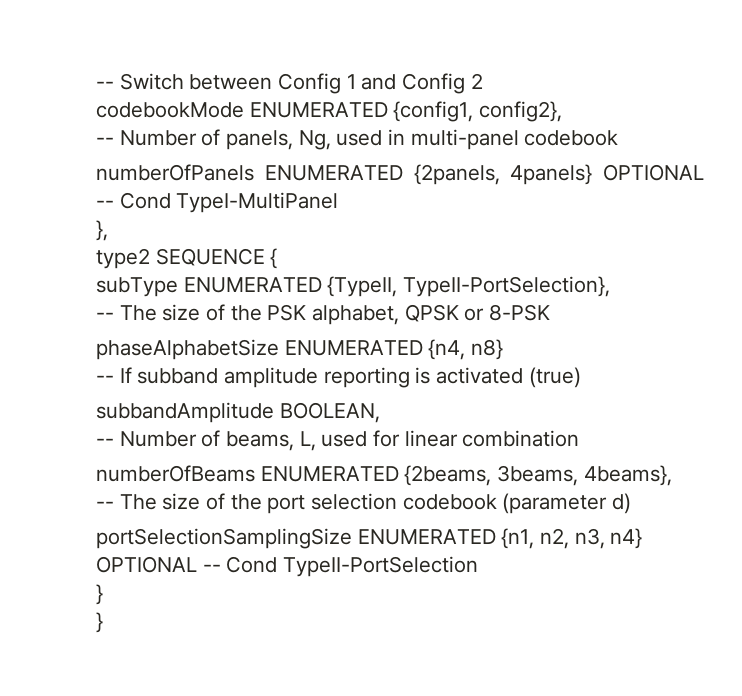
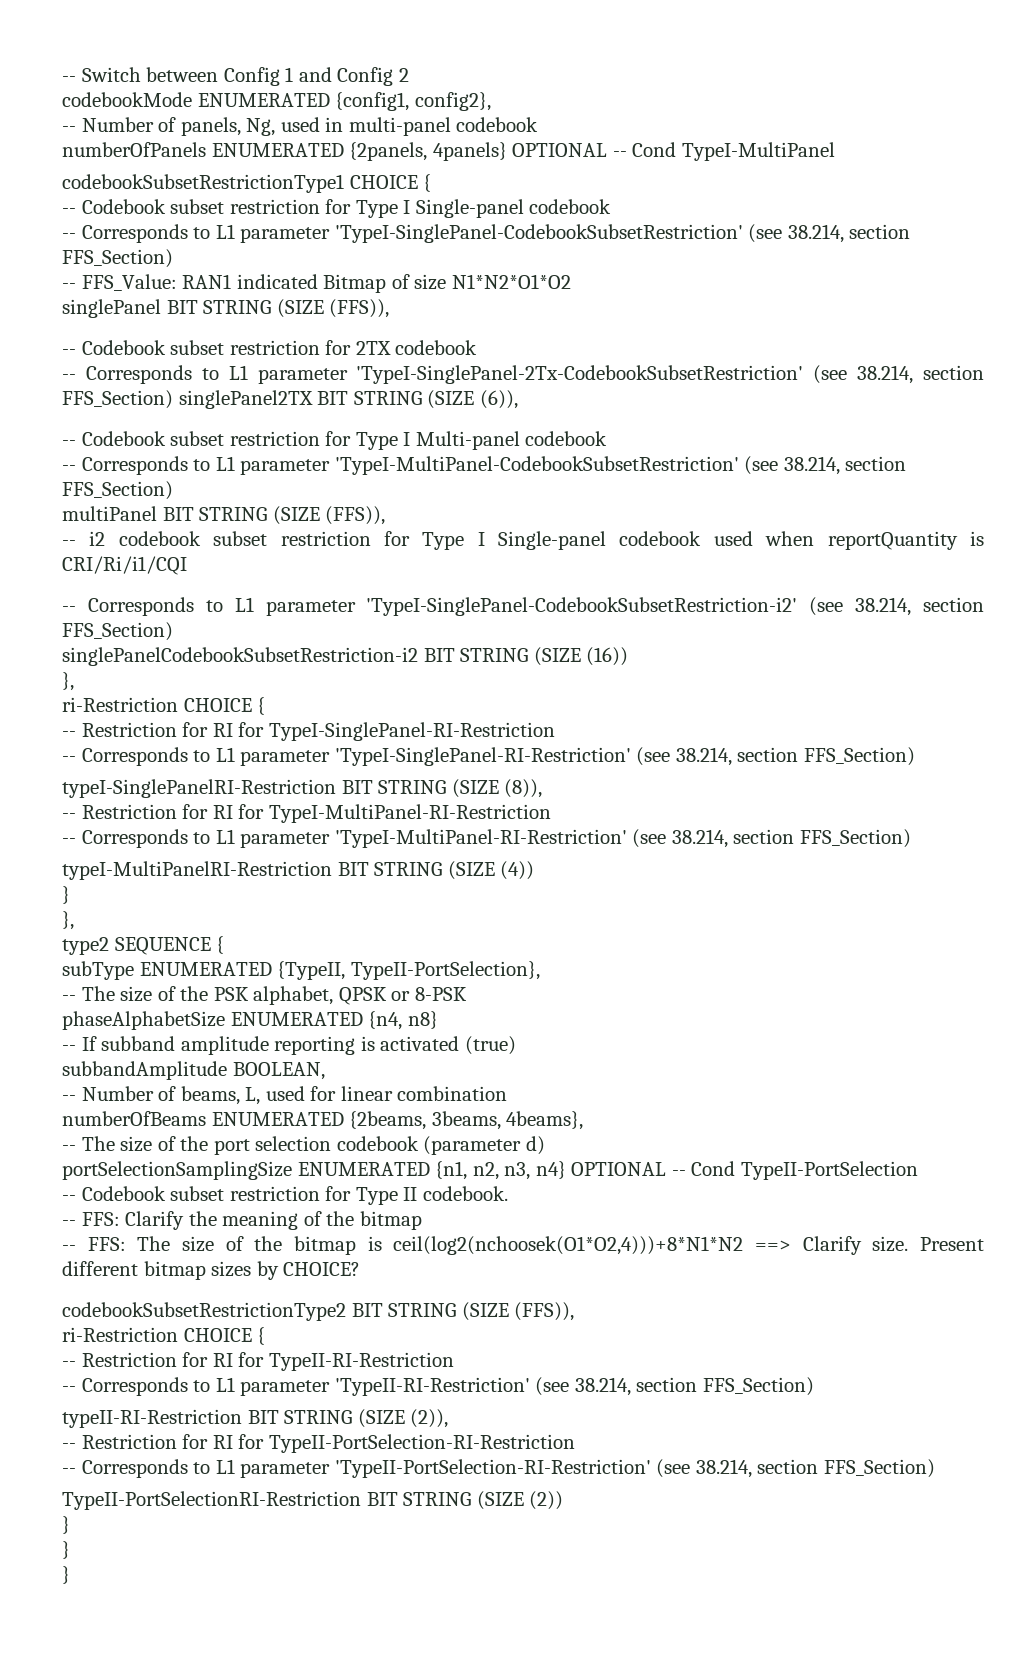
+ codebookSubsetRestrictionType1 CHOICE {
+ -- Codebook subset restriction for Type I Single-panel codebook
+ -- Corresponds to L1 parameter 'TypeI-SinglePanel-CodebookSubsetRestriction' (see 38.214, section FFS_Section)
+ -- FFS_Value: RAN1 indicated Bitmap of size N1*N2*O1*O2
+ singlePanel BIT STRING (SIZE (FFS)),
+ -- Codebook subset restriction for 2TX codebook
+ -- Corresponds to L1 parameter 'TypeI-SinglePanel-2Tx-CodebookSubsetRestriction' (see 38.214, section FFS_Section) singlePanel2TX BIT STRING (SIZE (6)),
+ -- Codebook subset restriction for Type I Multi-panel codebook
+ -- Corresponds to L1 parameter 'TypeI-MultiPanel-CodebookSubsetRestriction' (see 38.214, section FFS_Section)
+ multiPanel BIT STRING (SIZE (FFS)),
+ -- i2 codebook subset restriction for Type I Single-panel codebook used when reportQuantity is CRI/Ri/i1/CQI
+ -- Corresponds to L1 parameter 'TypeI-SinglePanel-CodebookSubsetRestriction-i2' (see 38.214, section FFS_Section)
+ singlePanelCodebookSubsetRestriction-i2 BIT STRING (SIZE (16))
+ },
+ ri-Restriction CHOICE {
+ -- Restriction for RI for TypeI-SinglePanel-RI-Restriction
+ -- Corresponds to L1 parameter 'TypeI-SinglePanel-RI-Restriction' (see 38.214, section FFS_Section)
+ typeI-SinglePanelRI-Restriction BIT STRING (SIZE (8)),
+ -- Restriction for RI for TypeI-MultiPanel-RI-Restriction
+ -- Corresponds to L1 parameter 'TypeI-MultiPanel-RI-Restriction' (see 38.214, section FFS_Section)
+ typeI-MultiPanelRI-Restriction BIT STRING (SIZE (4))
+ }
  portSelectionSamplingSize ENUMERATED {n1, n2, n3, n4} OPTIONAL -- Cond TypeII-PortSelection
+ -- Codebook subset restriction for Type II codebook.
+ -- FFS: Clarify the meaning of the bitmap
+ -- FFS: The size of the bitmap is ceil(log2(nchoosek(O1*O2,4)))+8*N1*N2 ==> Clarify size. Present different bitmap sizes by CHOICE?
+ codebookSubsetRestrictionType2 BIT STRING (SIZE (FFS)),
+ ri-Restriction CHOICE {
+ -- Restriction for RI for TypeII-RI-Restriction
+ -- Corresponds to L1 parameter 'TypeII-RI-Restriction' (see 38.214, section FFS_Section)
+ typeII-RI-Restriction BIT STRING (SIZE (2)),
+ -- Restriction for RI for TypeII-PortSelection-RI-Restriction
+ -- Corresponds to L1 parameter 'TypeII-PortSelection-RI-Restriction' (see 38.214, section FFS_Section)
+ TypeII-PortSelectionRI-Restriction BIT STRING (SIZE (2))
+ }

